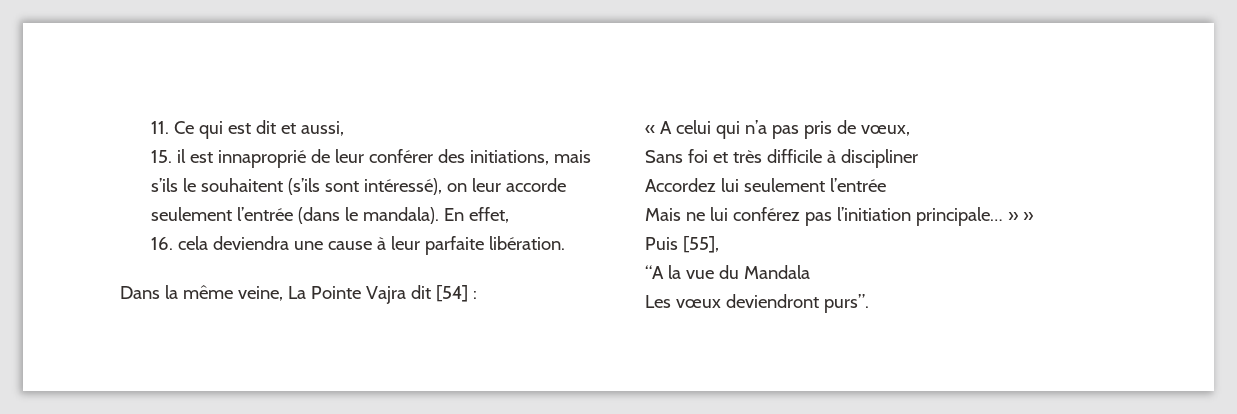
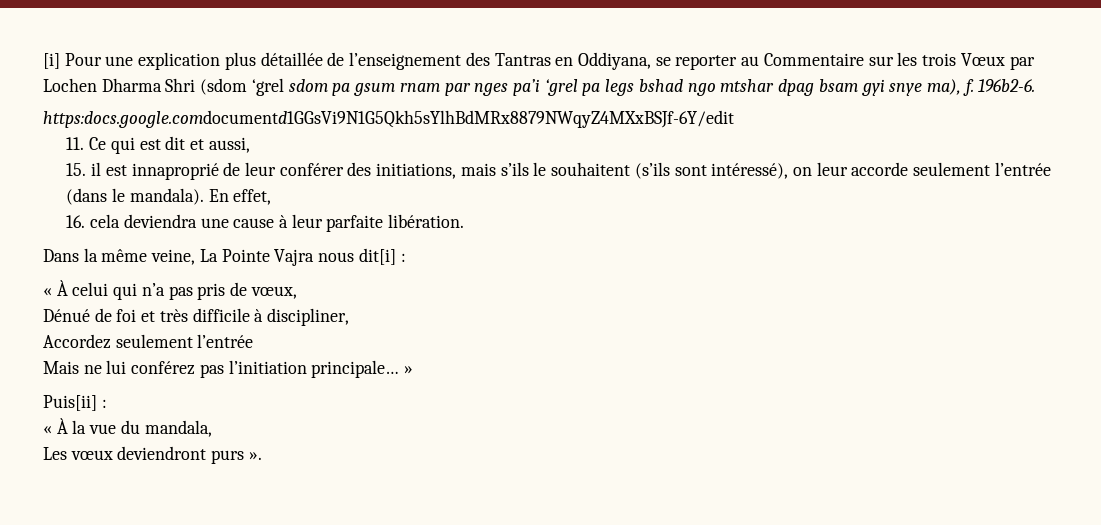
+ [i] Pour une explication plus détaillée de l’enseignement des Tantras en Oddiyana, se reporter au Commentaire sur les trois Vœux par Lochen Dharma Shri (sdom ‘grel sdom pa gsum rnam par nges pa’i ‘grel pa legs bshad ngo mtshar dpag bsam gyi snye ma), f. 196b2-6.
+ https:docs.google.comdocumentd1GGsVi9N1G5Qkh5sYlhBdMRx8879NWqyZ4MXxBSJf-6Y/edit
- Dans la même veine, La Pointe Vajra dit [54] :
- « A celui qui n’a pas pris de vœux,
+ Dans la même veine, La Pointe Vajra nous dit[i] :
+ « À celui qui n’a pas pris de vœux,
- Sans foi et très difficile à discipliner
+ Dénué de foi et très difficile à discipliner,
- Accordez lui seulement l’entrée
+ Accordez seulement l’entrée
- Mais ne lui conférez pas l’initiation principale… » »
- Puis [55],
- “A la vue du Mandala
+ Mais ne lui conférez pas l’initiation principale… »
+ Puis[ii] :
+ « À la vue du mandala,
- Les vœux deviendront purs”.
+ Les vœux deviendront purs ».

